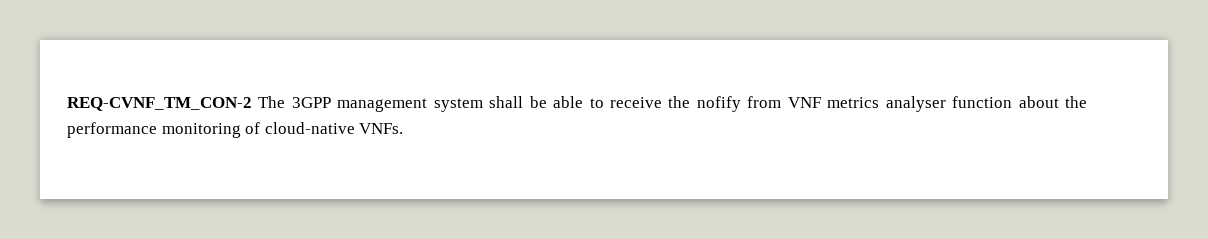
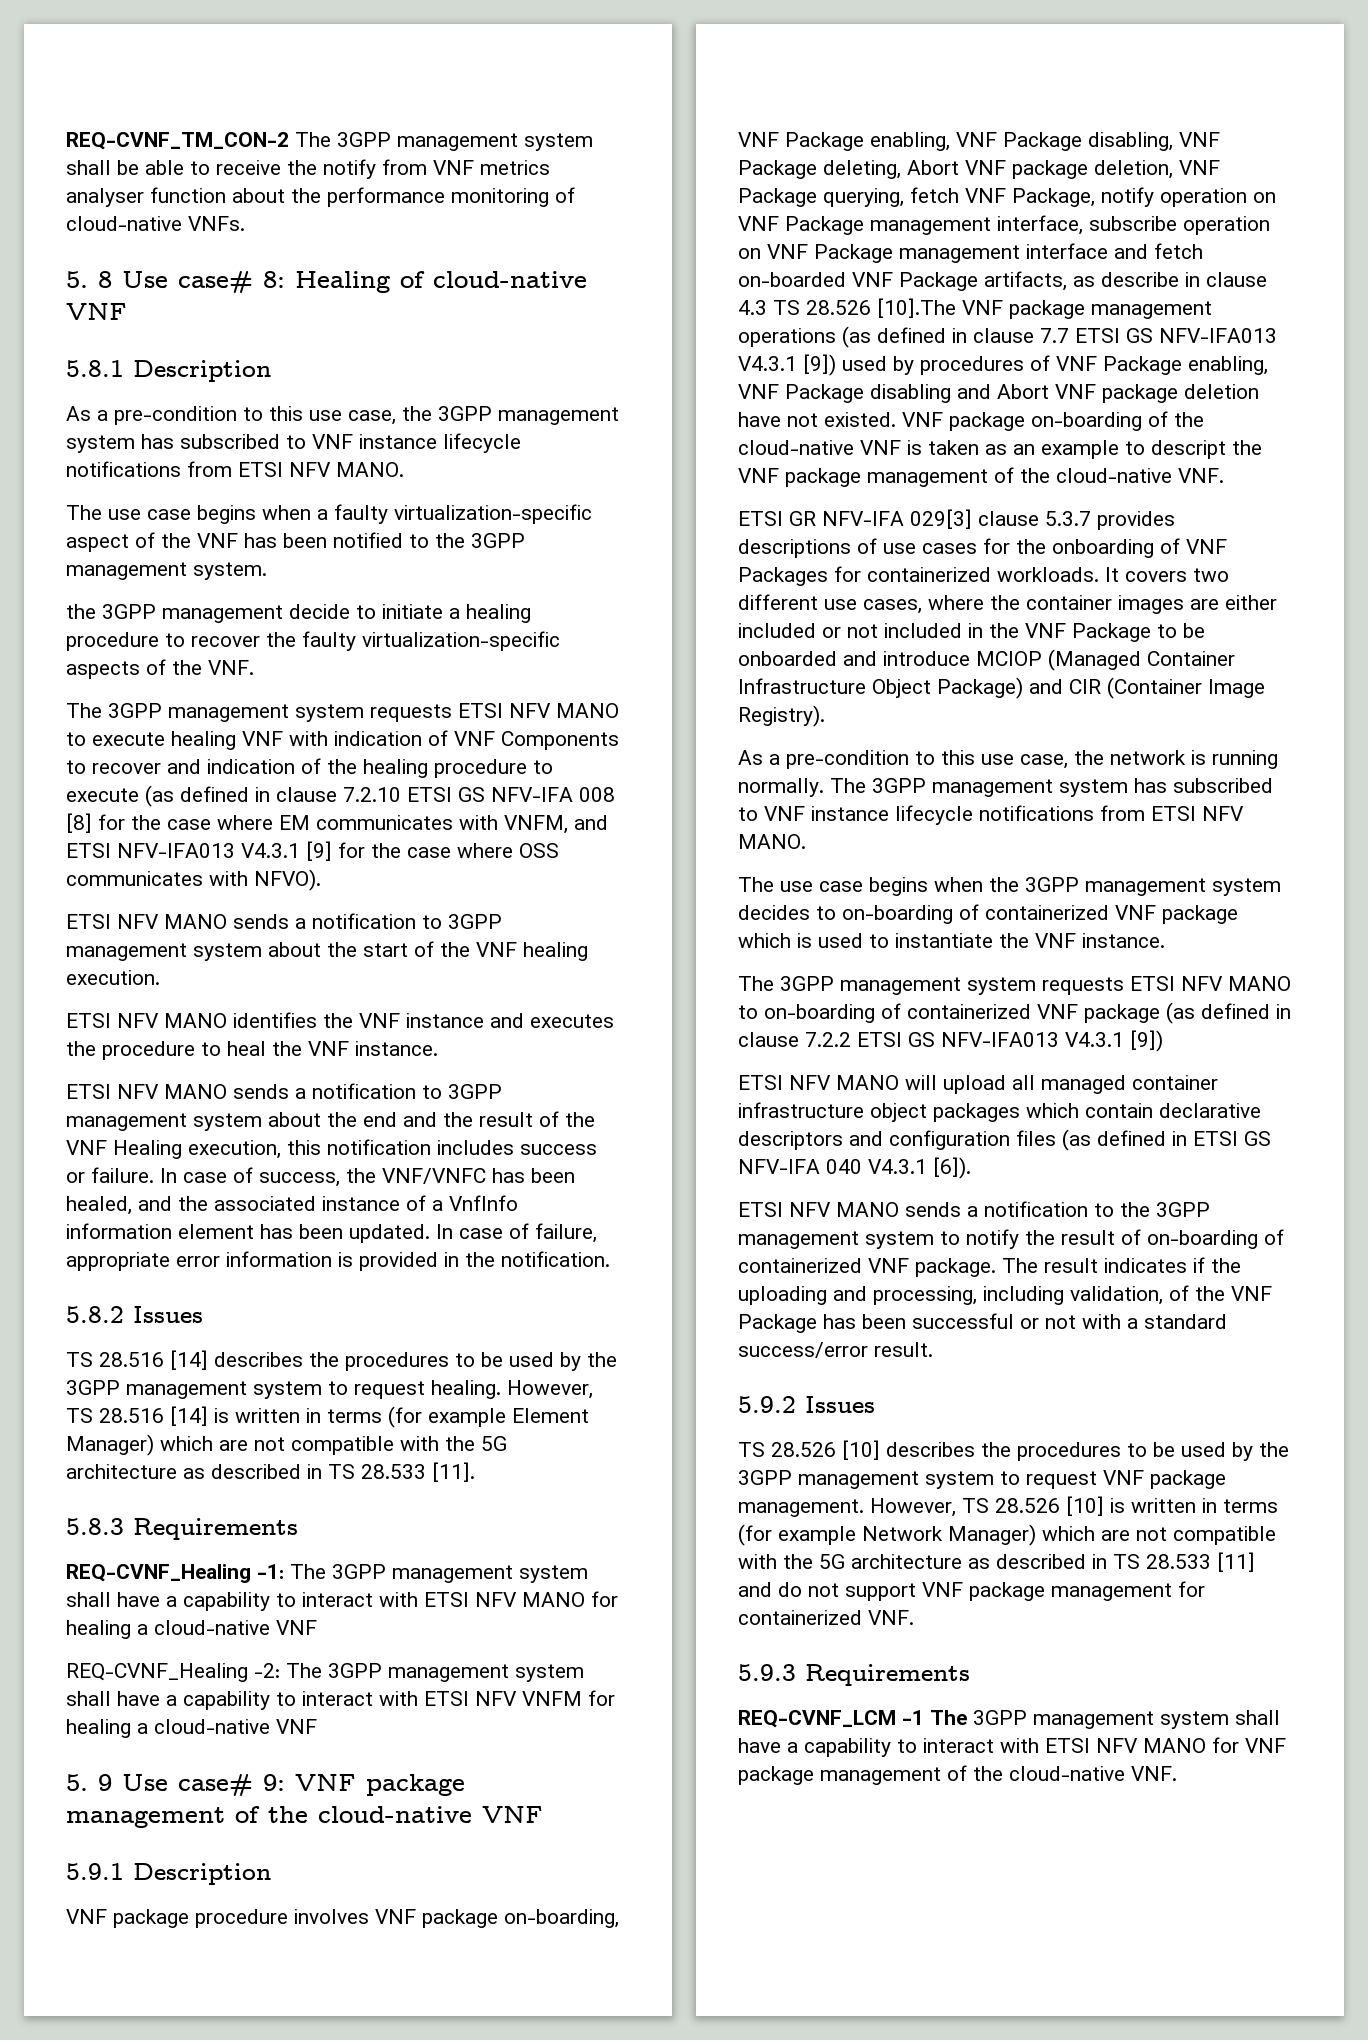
- REQ-CVNF_TM_CON-2 The 3GPP management system shall be able to receive the nofify from VNF metrics analyser function about the performance monitoring of cloud-native VNFs.
+ REQ-CVNF_TM_CON-2 The 3GPP management system shall be able to receive the notify from VNF metrics analyser function about the performance monitoring of cloud-native VNFs.
+ 5. 8 Use case# 8: Healing of cloud-native VNF
+ 5.8.1 Description
+ As a pre-condition to this use case, the 3GPP management system has subscribed to VNF instance lifecycle notifications from ETSI NFV MANO.
+ The use case begins when a faulty virtualization-specific aspect of the VNF has been notified to the 3GPP management system.
+ the 3GPP management decide to initiate a healing procedure to recover the faulty virtualization-specific aspects of the VNF.
+ The 3GPP management system requests ETSI NFV MANO to execute healing VNF with indication of VNF Components to recover and indication of the healing procedure to execute (as defined in clause 7.2.10 ETSI GS NFV-IFA 008 [8] for the case where EM communicates with VNFM, and ETSI NFV-IFA013 V4.3.1 [9] for the case where OSS communicates with NFVO).
+ ETSI NFV MANO sends a notification to 3GPP management system about the start of the VNF healing execution.
+ ETSI NFV MANO identifies the VNF instance and executes the procedure to heal the VNF instance.
+ ETSI NFV MANO sends a notification to 3GPP management system about the end and the result of the VNF Healing execution, this notification includes success or failure. In case of success, the VNF/VNFC has been healed, and the associated instance of a VnfInfo information element has been updated. In case of failure, appropriate error information is provided in the notification.
+ 5.8.2 Issues
+ TS 28.516 [14] describes the procedures to be used by the 3GPP management system to request healing. However, TS 28.516 [14] is written in terms (for example Element Manager) which are not compatible with the 5G architecture as described in TS 28.533 [11].
+ 5.8.3 Requirements
+ REQ-CVNF_Healing -1: The 3GPP management system shall have a capability to interact with ETSI NFV MANO for healing a cloud-native VNF
+ REQ-CVNF_Healing -2: The 3GPP management system shall have a capability to interact with ETSI NFV VNFM for healing a cloud-native VNF
+ 5. 9 Use case# 9: VNF package management of the cloud-native VNF
+ 5.9.1 Description
+ VNF package procedure involves VNF package on-boarding, VNF Package enabling, VNF Package disabling, VNF Package deleting, Abort VNF package deletion, VNF Package querying, fetch VNF Package, notify operation on VNF Package management interface, subscribe operation on VNF Package management interface and fetch on-boarded VNF Package artifacts, as describe in clause 4.3 TS 28.526 [10].The VNF package management operations (as defined in clause 7.7 ETSI GS NFV-IFA013 V4.3.1 [9]) used by procedures of VNF Package enabling, VNF Package disabling and Abort VNF package deletion have not existed. VNF package on-boarding of the cloud-native VNF is taken as an example to descript the VNF package management of the cloud-native VNF.
+ ETSI GR NFV-IFA 029[3] clause 5.3.7 provides descriptions of use cases for the onboarding of VNF Packages for containerized workloads. It covers two different use cases, where the container images are either included or not included in the VNF Package to be onboarded and introduce MCIOP (Managed Container Infrastructure Object Package) and CIR (Container Image Registry).
+ As a pre-condition to this use case, the network is running normally. The 3GPP management system has subscribed to VNF instance lifecycle notifications from ETSI NFV MANO.
+ The use case begins when the 3GPP management system decides to on-boarding of containerized VNF package which is used to instantiate the VNF instance.
+ The 3GPP management system requests ETSI NFV MANO to on-boarding of containerized VNF package (as defined in clause 7.2.2 ETSI GS NFV-IFA013 V4.3.1 [9])
+ ETSI NFV MANO will upload all managed container infrastructure object packages which contain declarative descriptors and configuration files (as defined in ETSI GS NFV-IFA 040 V4.3.1 [6]).
+ ETSI NFV MANO sends a notification to the 3GPP management system to notify the result of on-boarding of containerized VNF package. The result indicates if the uploading and processing, including validation, of the VNF Package has been successful or not with a standard success/error result.
+ 5.9.2 Issues
+ TS 28.526 [10] describes the procedures to be used by the 3GPP management system to request VNF package management. However, TS 28.526 [10] is written in terms (for example Network Manager) which are not compatible with the 5G architecture as described in TS 28.533 [11] and do not support VNF package management for containerized VNF.
+ 5.9.3 Requirements
+ REQ-CVNF_LCM -1 The 3GPP management system shall have a capability to interact with ETSI NFV MANO for VNF package management of the cloud-native VNF.

